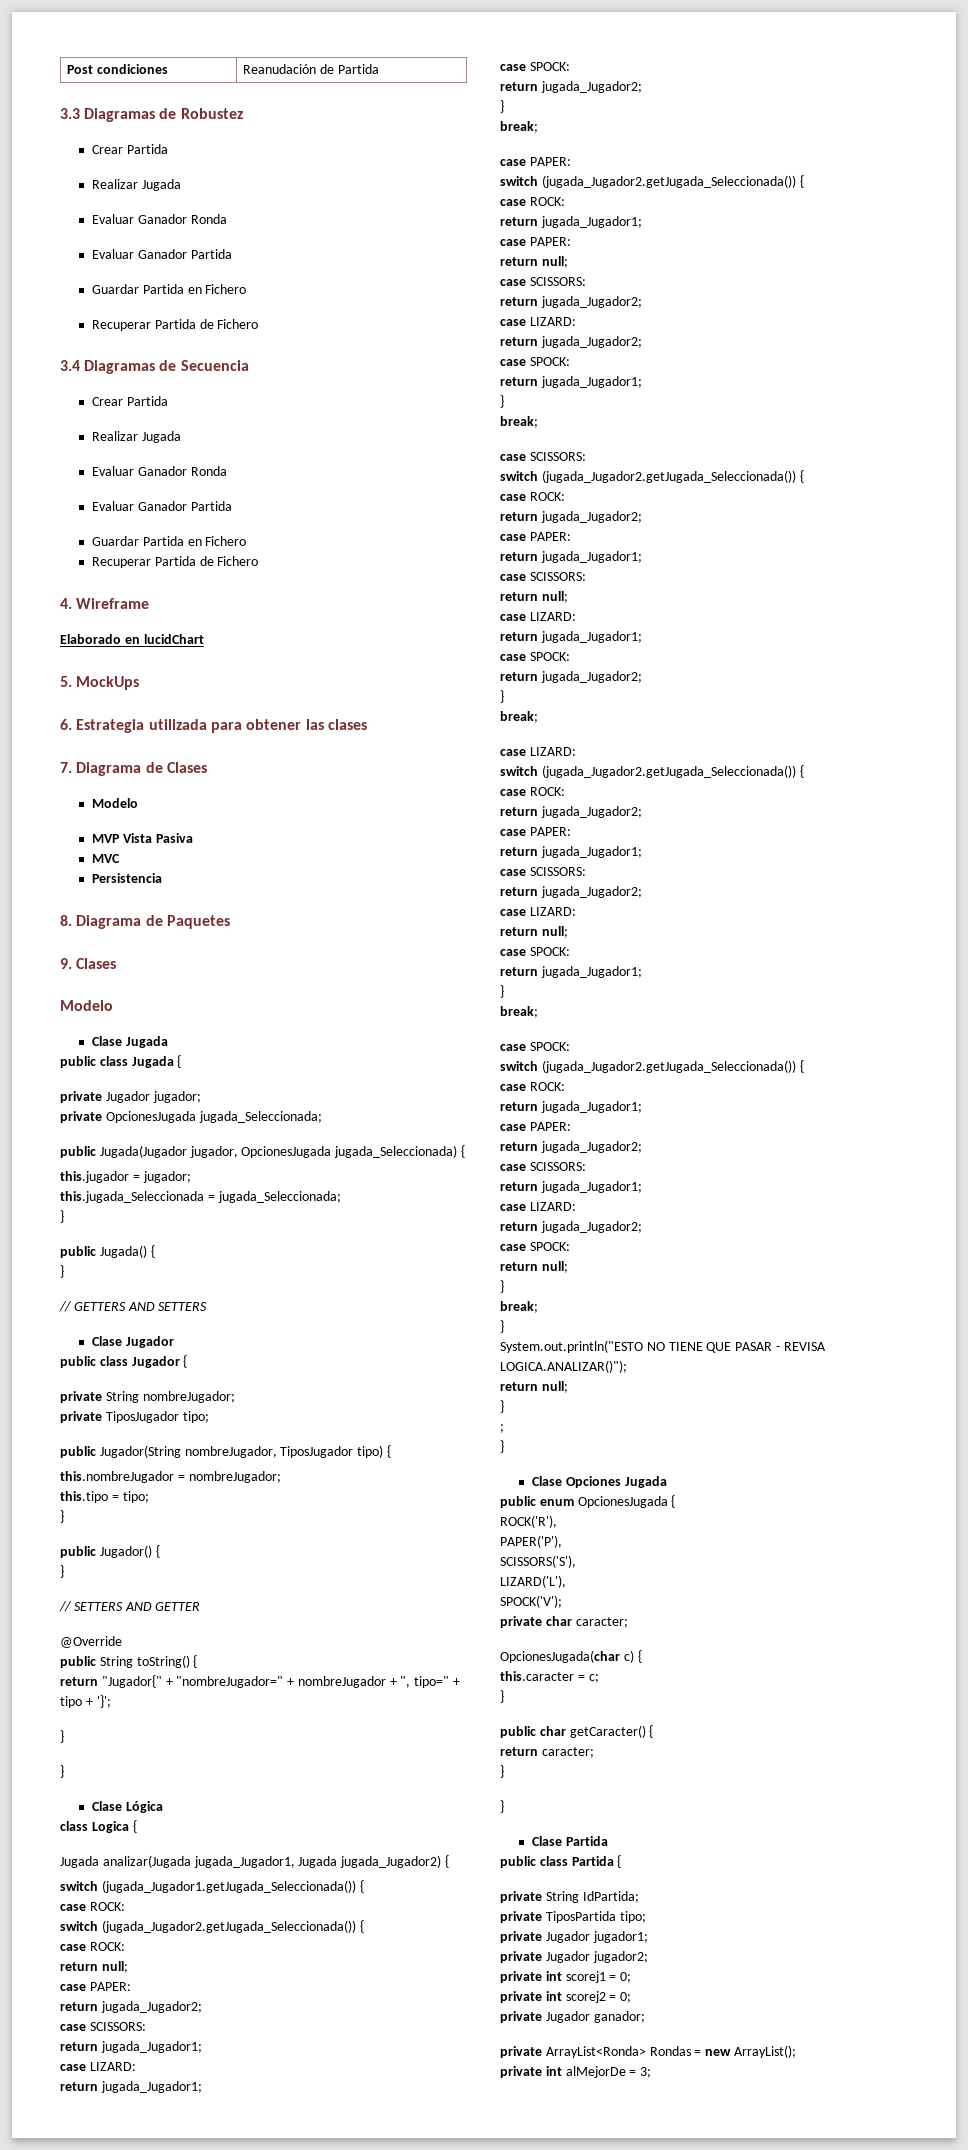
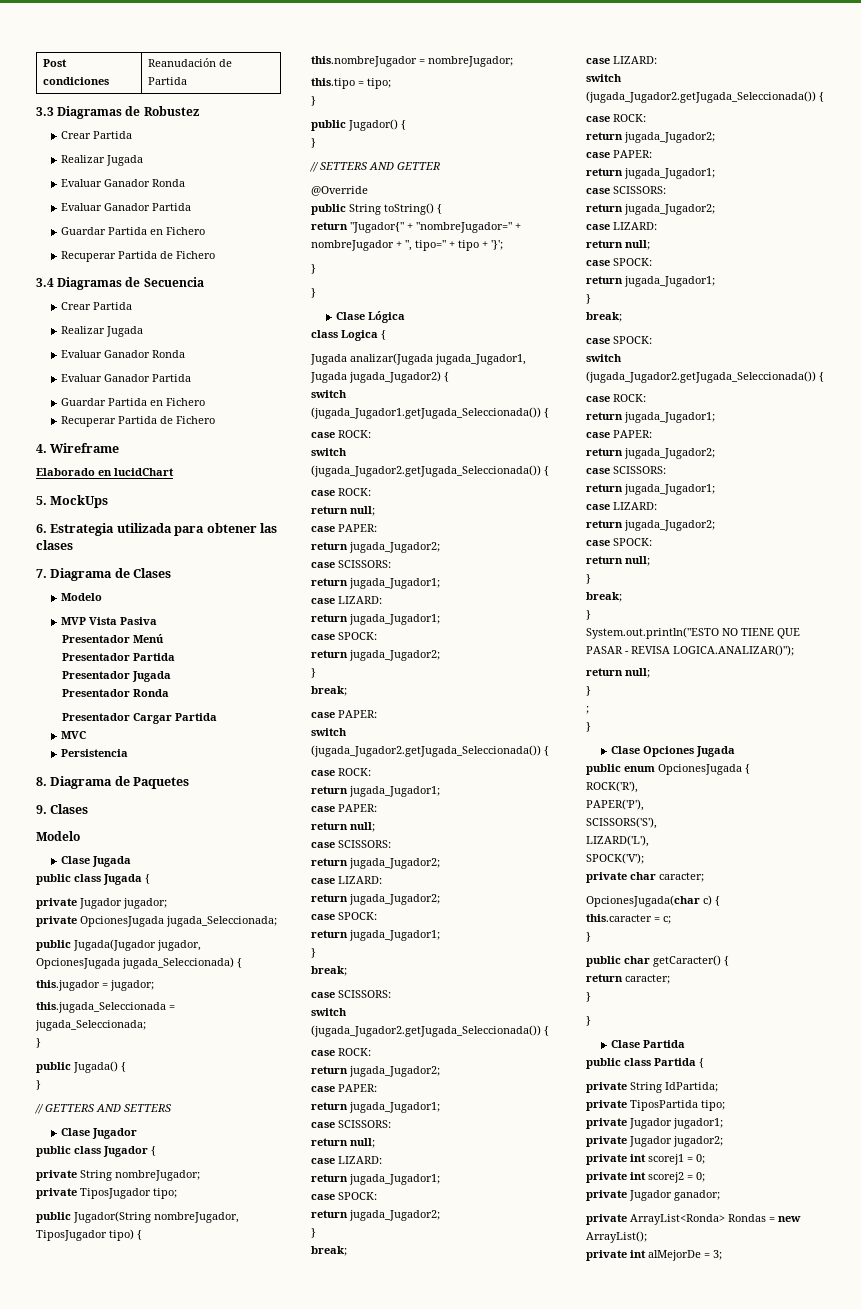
+ Presentador Menú
+ Presentador Partida
+ Presentador Jugada
+ Presentador Ronda
+ Presentador Cargar Partida

